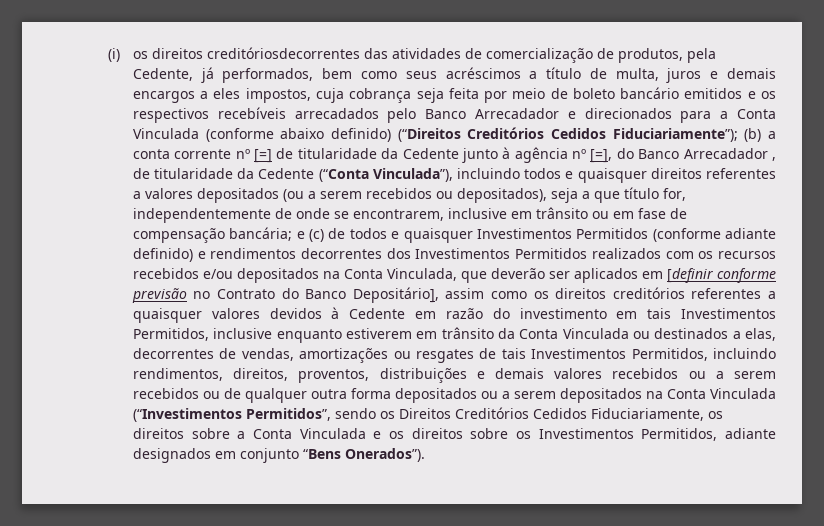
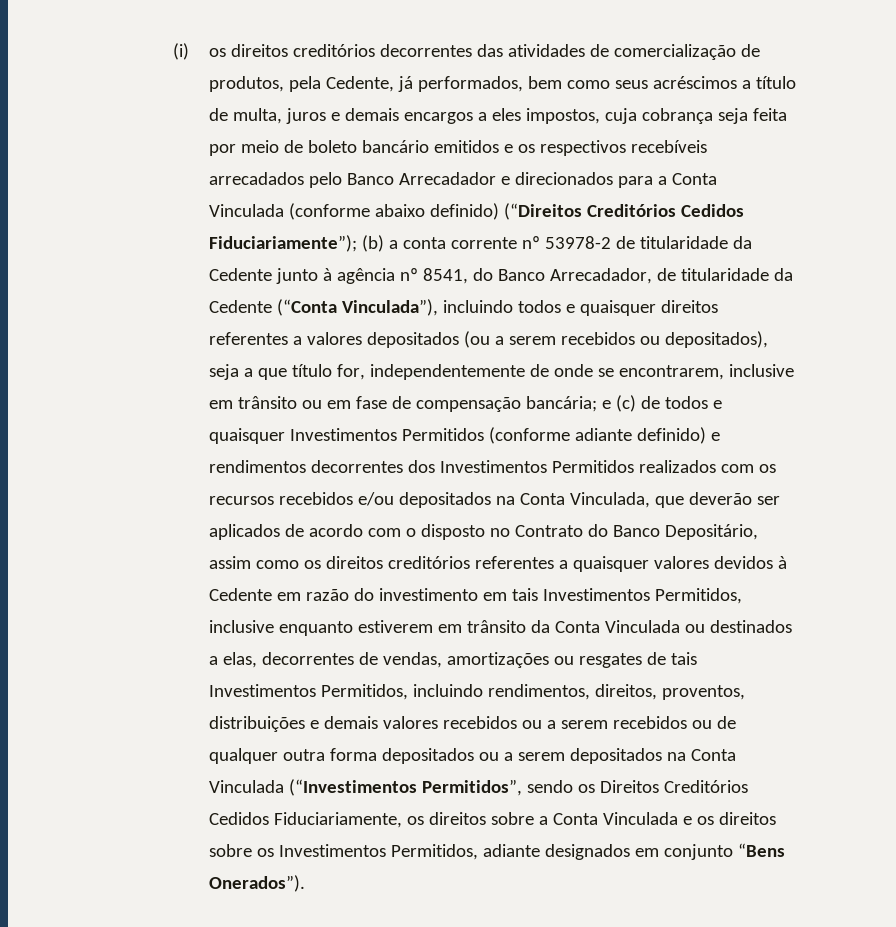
- (i) os direitos creditóriosdecorrentes das atividades de comercialização de produtos, pela Cedente, já performados, bem como seus acréscimos a título de multa, juros e demais encargos a eles impostos, cuja cobrança seja feita por meio de boleto bancário emitidos e os respectivos recebíveis arrecadados pelo Banco Arrecadador e direcionados para a Conta Vinculada (conforme abaixo definido) (“Direitos Creditórios Cedidos Fiduciariamente”);
+ (i) os direitos creditórios decorrentes das atividades de comercialização de produtos, pela Cedente, já performados, bem como seus acréscimos a título de multa, juros e demais encargos a eles impostos, cuja cobrança seja feita por meio de boleto bancário emitidos e os respectivos recebíveis arrecadados pelo Banco Arrecadador e direcionados para a Conta Vinculada (conforme abaixo definido) (“Direitos Creditórios Cedidos Fiduciariamente”);
- (b) a conta corrente nº [=] de titularidade da Cedente junto à agência nº [=], do Banco Arrecadador , de titularidade da Cedente (“Conta Vinculada”), incluindo todos e quaisquer direitos referentes a valores depositados (ou a serem recebidos ou depositados), seja a que título for, independentemente de onde se encontrarem, inclusive em trânsito ou em fase de compensação bancária;
+ (b) a conta corrente nº 53978-2 de titularidade da Cedente junto à agência nº 8541, do Banco Arrecadador, de titularidade da Cedente (“Conta Vinculada”), incluindo todos e quaisquer direitos referentes a valores depositados (ou a serem recebidos ou depositados), seja a que título for, independentemente de onde se encontrarem, inclusive em trânsito ou em fase de compensação bancária;
- e (c) de todos e quaisquer Investimentos Permitidos (conforme adiante definido) e rendimentos decorrentes dos Investimentos Permitidos realizados com os recursos recebidos e/ou depositados na Conta Vinculada, que deverão ser aplicados em [definir conforme previsão no Contrato do Banco Depositário], assim como os direitos creditórios referentes a quaisquer valores devidos à Cedente em razão do investimento em tais Investimentos Permitidos, inclusive enquanto estiverem em trânsito da Conta Vinculada ou destinados a elas, decorrentes de vendas, amortizações ou resgates de tais Investimentos Permitidos, incluindo rendimentos, direitos, proventos, distribuições e demais valores recebidos ou a serem recebidos ou de qualquer outra forma depositados ou a serem depositados na Conta Vinculada (“Investimentos Permitidos”, sendo os Direitos Creditórios Cedidos Fiduciariamente, os direitos sobre a Conta Vinculada e os direitos sobre os Investimentos Permitidos, adiante designados em conjunto “Bens Onerados”).
+ e (c) de todos e quaisquer Investimentos Permitidos (conforme adiante definido) e rendimentos decorrentes dos Investimentos Permitidos realizados com os recursos recebidos e/ou depositados na Conta Vinculada, que deverão ser aplicados de acordo com o disposto no Contrato do Banco Depositário, assim como os direitos creditórios referentes a quaisquer valores devidos à Cedente em razão do investimento em tais Investimentos Permitidos, inclusive enquanto estiverem em trânsito da Conta Vinculada ou destinados a elas, decorrentes de vendas, amortizações ou resgates de tais Investimentos Permitidos, incluindo rendimentos, direitos, proventos, distribuições e demais valores recebidos ou a serem recebidos ou de qualquer outra forma depositados ou a serem depositados na Conta Vinculada (“Investimentos Permitidos”, sendo os Direitos Creditórios Cedidos Fiduciariamente, os direitos sobre a Conta Vinculada e os direitos sobre os Investimentos Permitidos, adiante designados em conjunto “Bens Onerados”).

